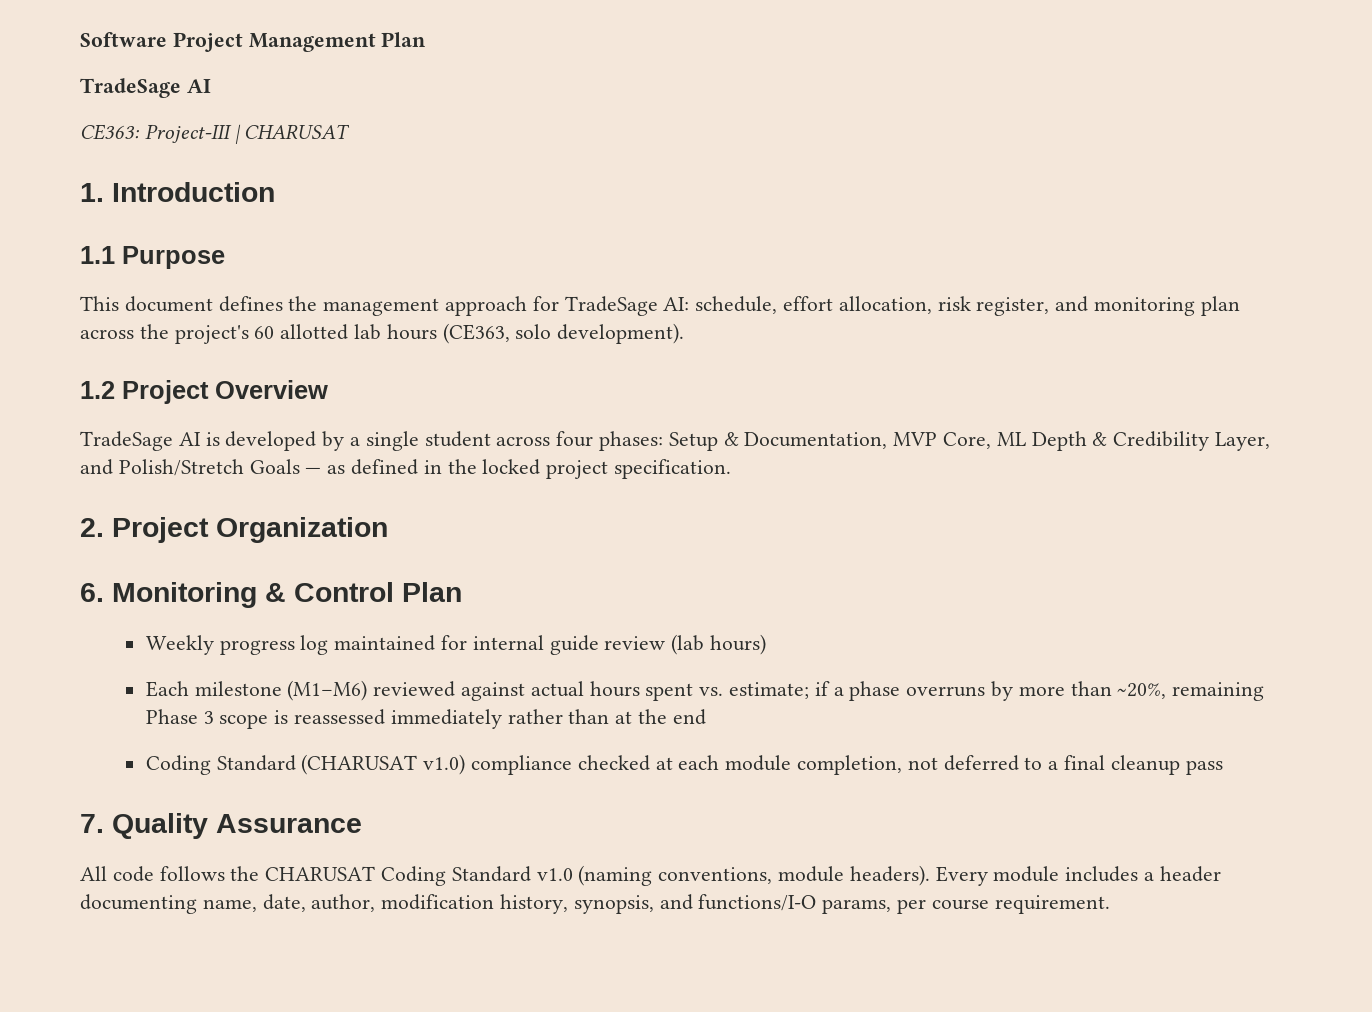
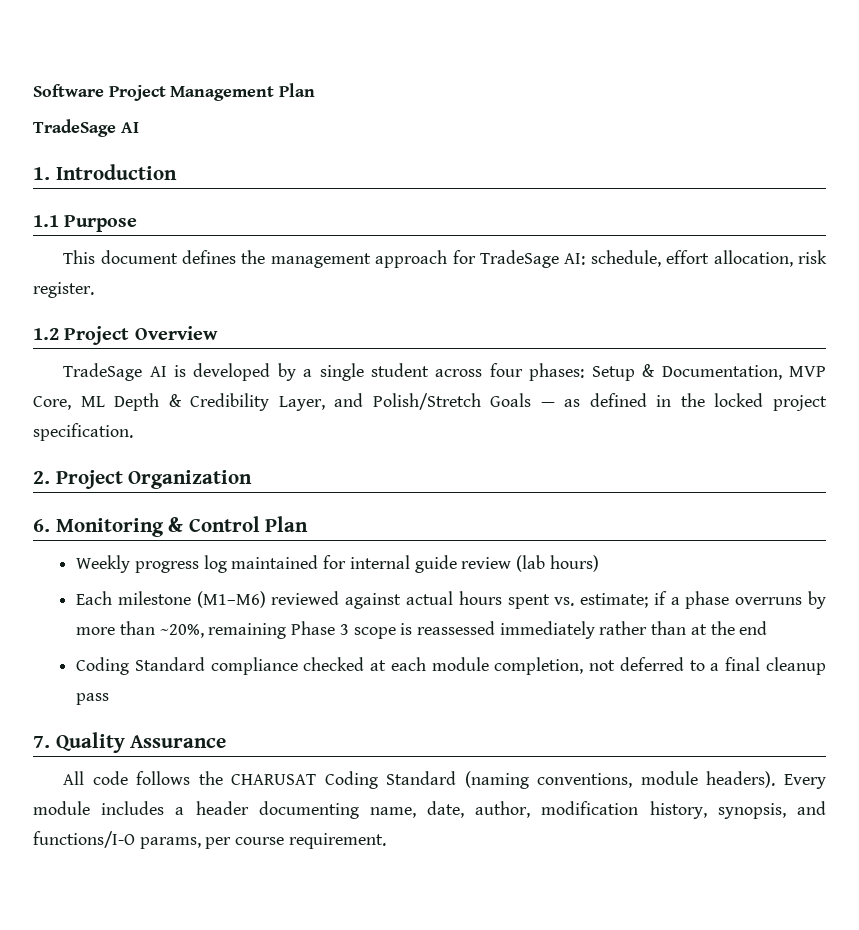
- CE363: Project-III | CHARUSAT
- This document defines the management approach for TradeSage AI: schedule, effort allocation, risk register, and monitoring plan across the project's 60 allotted lab hours (CE363, solo development).
+ This document defines the management approach for TradeSage AI: schedule, effort allocation, risk register.
- Coding Standard (CHARUSAT v1.0) compliance checked at each module completion, not deferred to a final cleanup pass
+ Coding Standard compliance checked at each module completion, not deferred to a final cleanup pass
- All code follows the CHARUSAT Coding Standard v1.0 (naming conventions, module headers).
+ All code follows the CHARUSAT Coding Standard (naming conventions, module headers).

